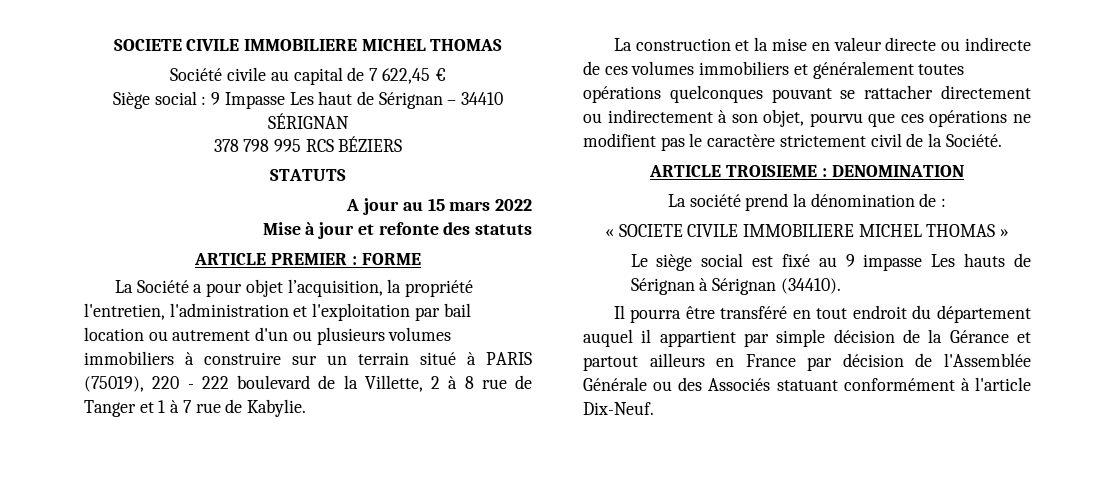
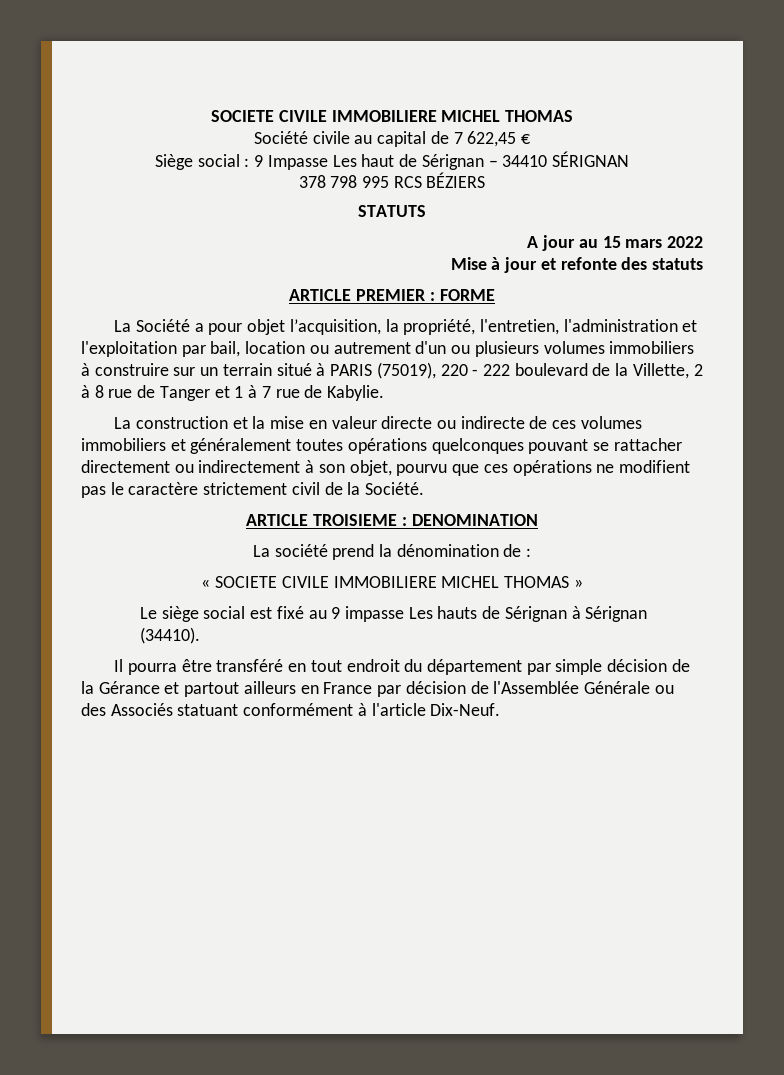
- La Société a pour objet l’acquisition, la propriété l'entretien, l'administration et l'exploitation par bail location ou autrement d'un ou plusieurs volumes immobiliers à construire sur un terrain situé à PARIS (75019), 220 - 222 boulevard de la Villette, 2 à 8 rue de Tanger et 1 à 7 rue de Kabylie.
+ La Société a pour objet l’acquisition, la propriété, l'entretien, l'administration et l'exploitation par bail, location ou autrement d'un ou plusieurs volumes immobiliers à construire sur un terrain situé à PARIS (75019), 220 - 222 boulevard de la Villette, 2 à 8 rue de Tanger et 1 à 7 rue de Kabylie.
- Il pourra être transféré en tout endroit du département auquel il appartient par simple décision de la Gérance et partout ailleurs en France par décision de l'Assemblée Générale ou des Associés statuant conformément à l'article Dix-Neuf.
+ Il pourra être transféré en tout endroit du département par simple décision de la Gérance et partout ailleurs en France par décision de l'Assemblée Générale ou des Associés statuant conformément à l'article Dix-Neuf.

